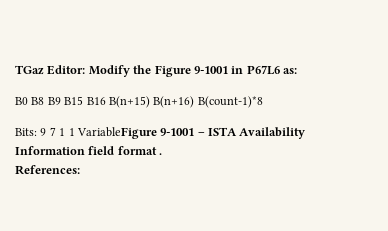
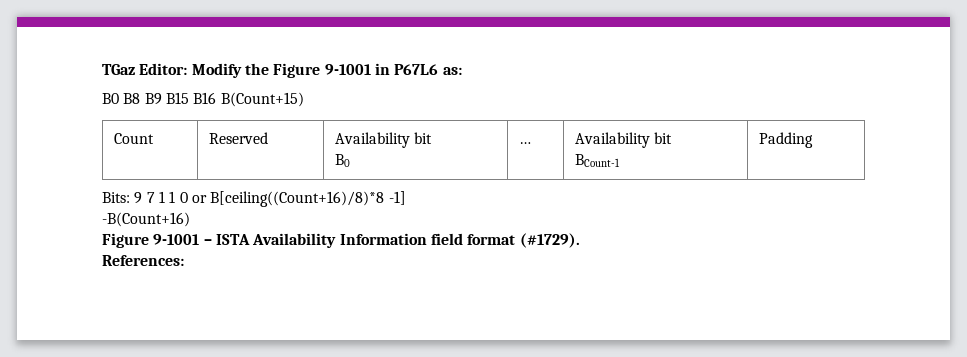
- B0 B8 B9 B15 B16 B(n+15) B(n+16) B(count-1)*8
+ B0 B8 B9 B15 B16 B(Count+15)
+ Count | Reserved | Availability bit
+ B0 | … | Availability bit
+ BCount-1 | Padding
- Bits: 9 7 1 1 VariableFigure 9-1001 – ISTA Availability Information field format .
+ Bits: 9 7 1 1 0 or B[ceiling((Count+16)/8)*8 -1]
+ -B(Count+16)
+ Figure 9-1001 – ISTA Availability Information field format (#1729).

